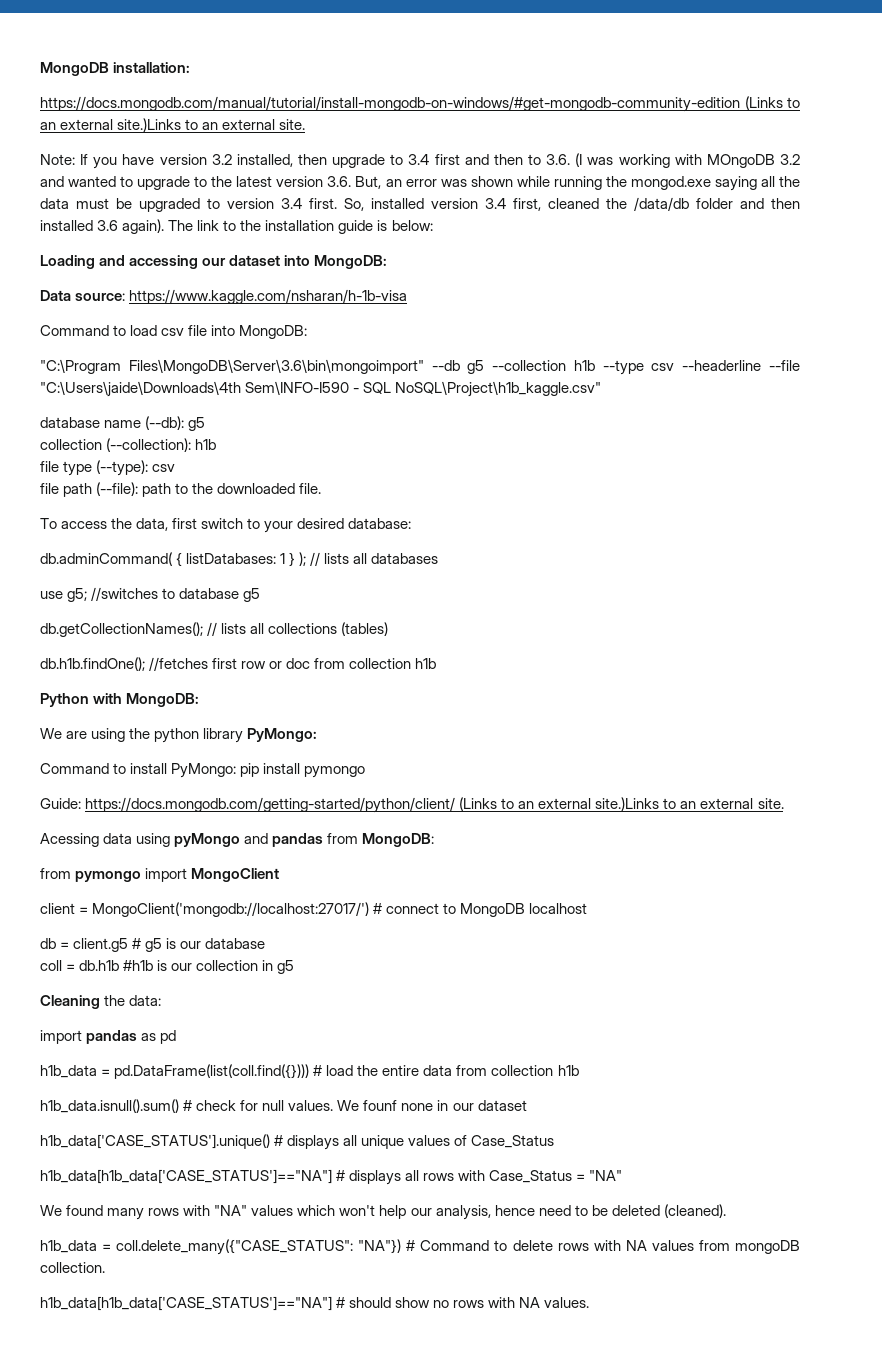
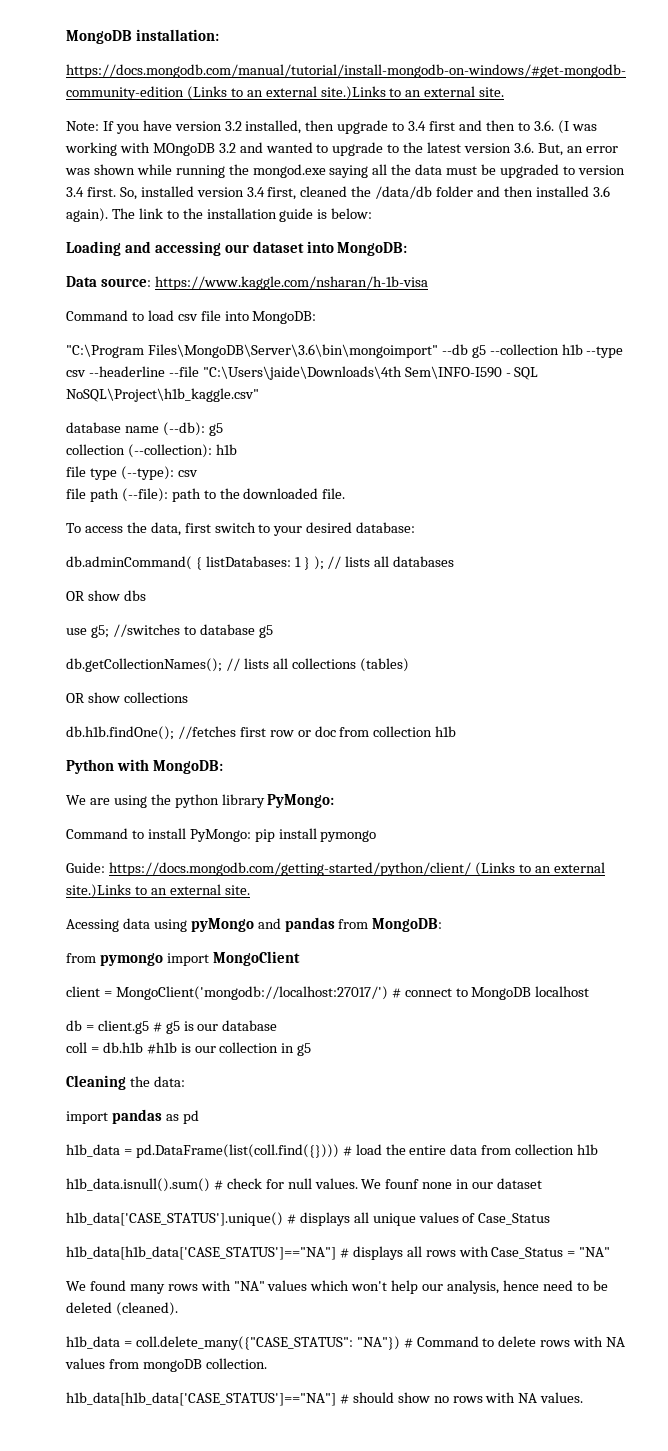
+ OR show dbs
+ OR show collections

